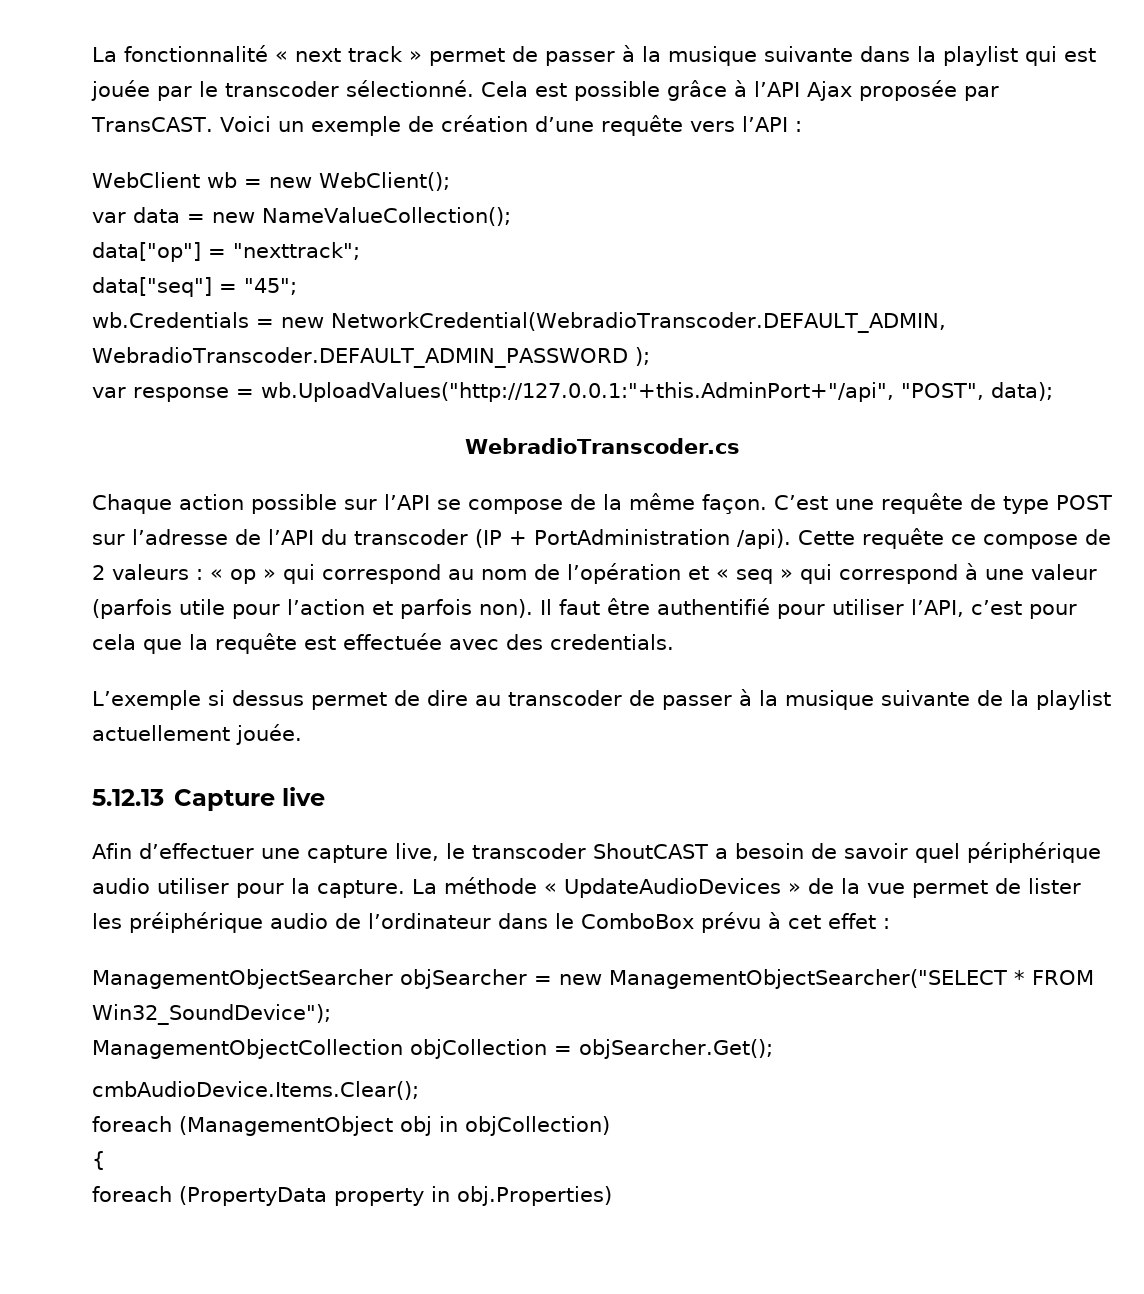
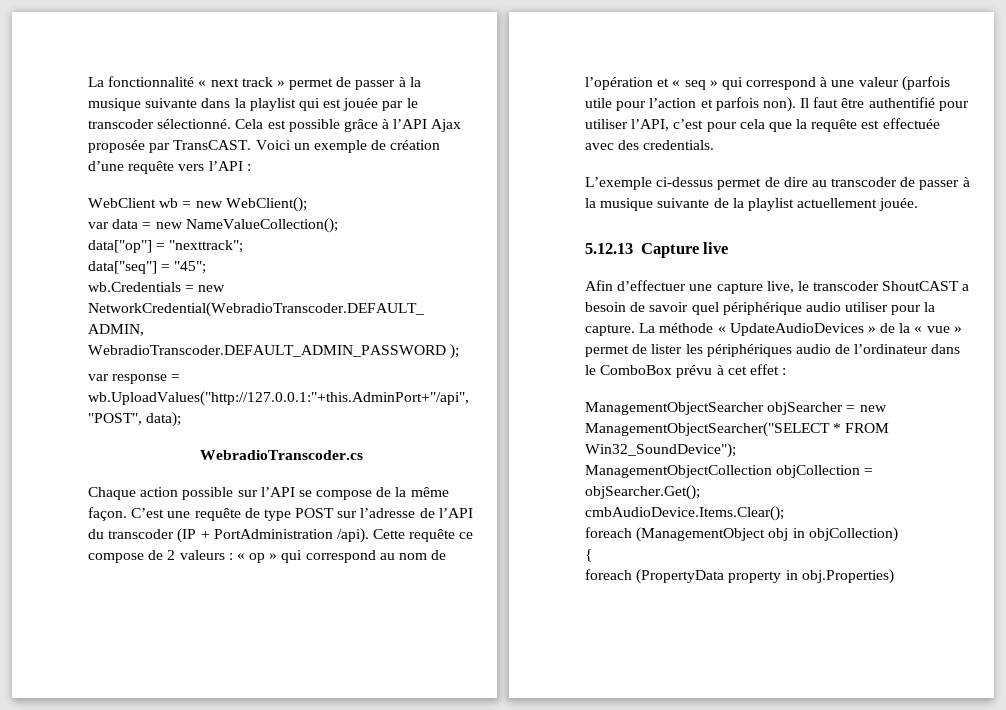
- L’exemple si dessus permet de dire au transcoder de passer à la musique suivante de la playlist actuellement jouée.
+ L’exemple ci-dessus permet de dire au transcoder de passer à la musique suivante de la playlist actuellement jouée.
- La méthode « UpdateAudioDevices » de la vue permet de lister les préiphérique audio de l’ordinateur dans le ComboBox prévu à cet effet :
+ La méthode « UpdateAudioDevices » de la « vue » permet de lister les périphériques audio de l’ordinateur dans le ComboBox prévu à cet effet :

